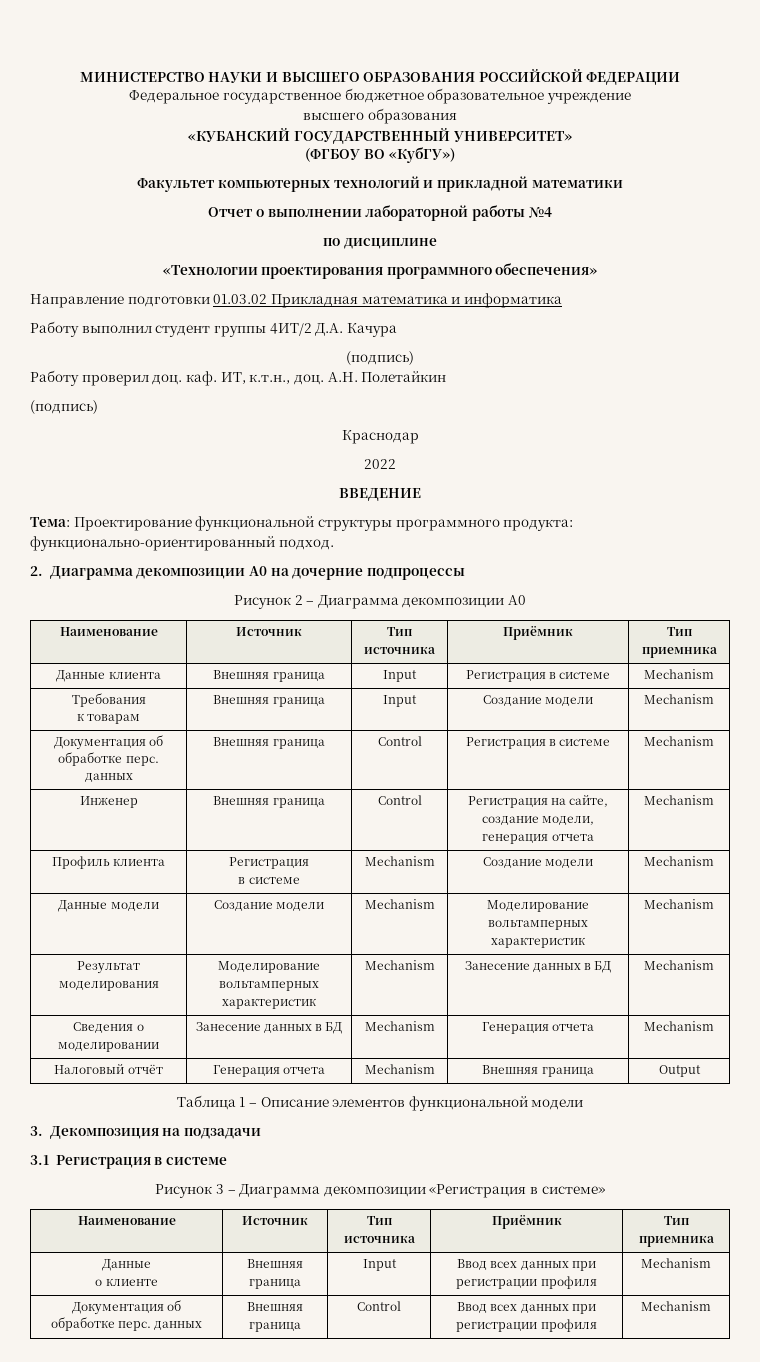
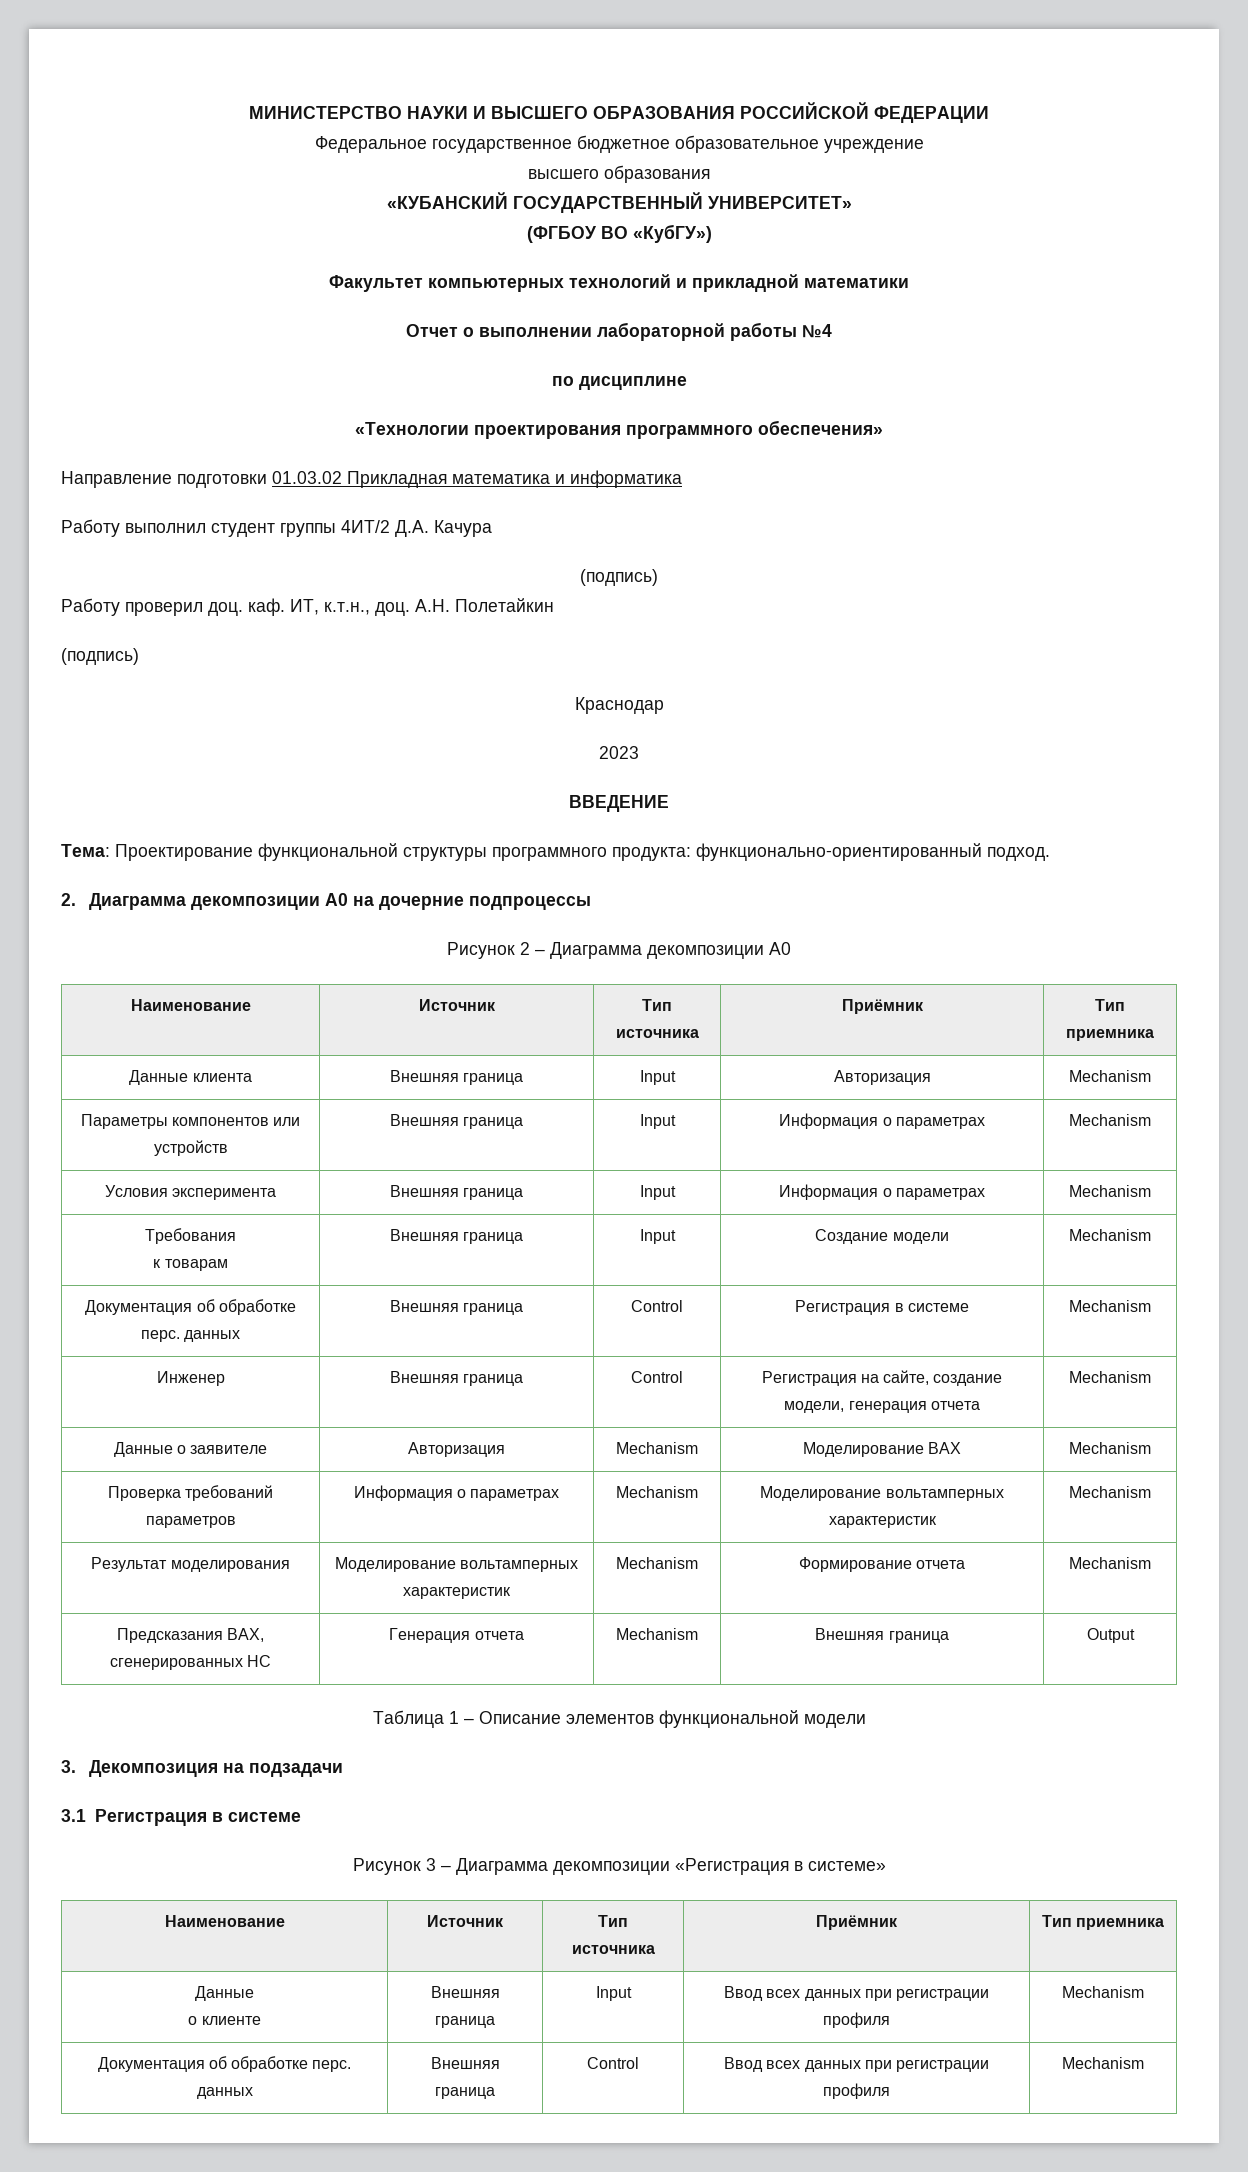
- 2022
+ 2023
- Данные клиента | Внешняя граница | Input | Регистрация в системе | Mechanism
+ Данные клиента | Внешняя граница | Input | Авторизация | Mechanism
+ Параметры компонентов или устройств | Внешняя граница | Input | Информация о параметрах | Mechanism
+ Условия эксперимента | Внешняя граница | Input | Информация о параметрах | Mechanism
- Профиль клиента | Регистрация
- в системе | Mechanism | Создание модели | Mechanism
- Данные модели | Создание модели | Mechanism | Моделирование вольтамперных характеристик | Mechanism
+ Данные о заявителе | Авторизация | Mechanism | Моделирование ВАХ | Mechanism
+ Проверка требований параметров | Информация о параметрах | Mechanism | Моделирование вольтамперных характеристик | Mechanism
- Результат моделирования | Моделирование вольтамперных характеристик | Mechanism | Занесение данных в БД | Mechanism
- Сведения о моделировании | Занесение данных в БД | Mechanism | Генерация отчета | Mechanism
- Налоговый отчёт | Генерация отчета | Mechanism | Внешняя граница | Output
+ Результат моделирования | Моделирование вольтамперных характеристик | Mechanism | Формирование отчета | Mechanism
+ Предсказания ВАХ, сгенерированных НС | Генерация отчета | Mechanism | Внешняя граница | Output

